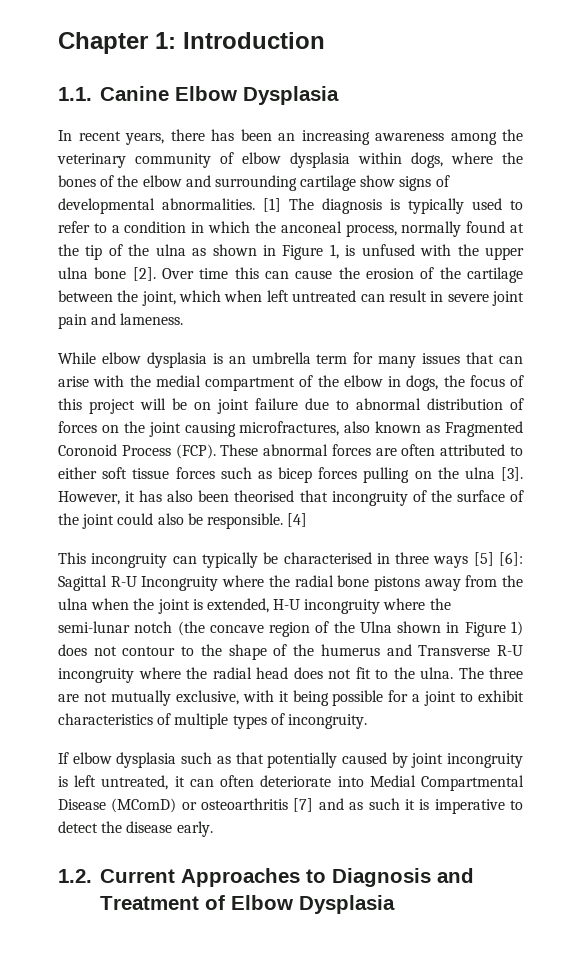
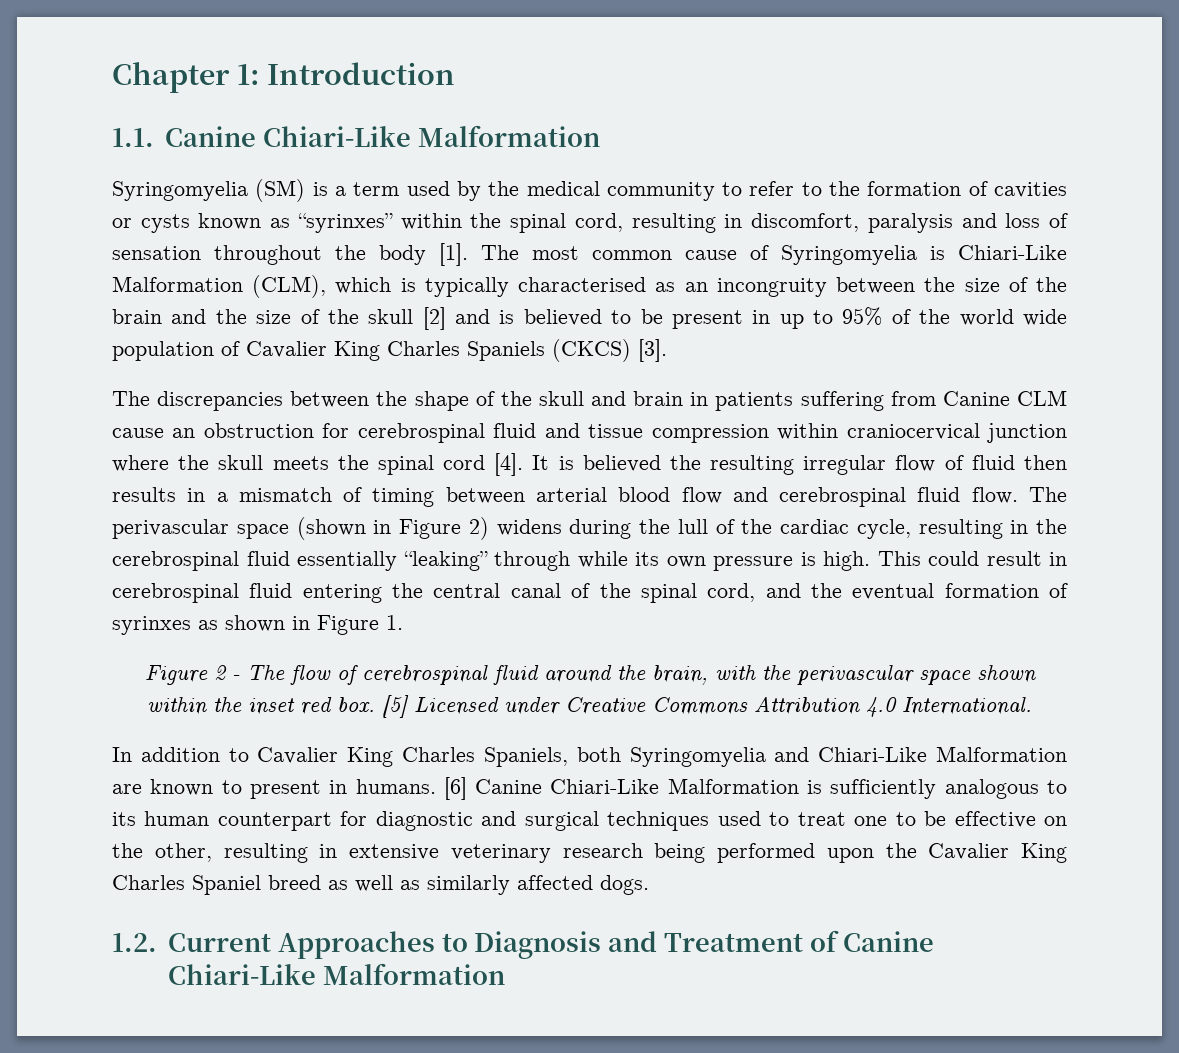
- 1.1. Canine Elbow Dysplasia
- In recent years, there has been an increasing awareness among the veterinary community of elbow dysplasia within dogs, where the bones of the elbow and surrounding cartilage show signs of developmental abnormalities. [1] The diagnosis is typically used to refer to a condition in which the anconeal process, normally found at the tip of the ulna as shown in Figure 1, is unfused with the upper ulna bone [2]. Over time this can cause the erosion of the cartilage between the joint, which when left untreated can result in severe joint pain and lameness.
- While elbow dysplasia is an umbrella term for many issues that can arise with the medial compartment of the elbow in dogs, the focus of this project will be on joint failure due to abnormal distribution of forces on the joint causing microfractures, also known as Fragmented Coronoid Process (FCP). These abnormal forces are often attributed to either soft tissue forces such as bicep forces pulling on the ulna [3]. However, it has also been theorised that incongruity of the surface of the joint could also be responsible. [4]
- This incongruity can typically be characterised in three ways [5] [6]: Sagittal R-U Incongruity where the radial bone pistons away from the ulna when the joint is extended, H-U incongruity where the semi-lunar notch (the concave region of the Ulna shown in Figure 1) does not contour to the shape of the humerus and Transverse R-U incongruity where the radial head does not fit to the ulna. The three are not mutually exclusive, with it being possible for a joint to exhibit characteristics of multiple types of incongruity.
- If elbow dysplasia such as that potentially caused by joint incongruity is left untreated, it can often deteriorate into Medial Compartmental Disease (MComD) or osteoarthritis [7] and as such it is imperative to detect the disease early.
+ 1.1. Canine Chiari-Like Malformation
+ Syringomyelia (SM) is a term used by the medical community to refer to the formation of cavities or cysts known as “syrinxes” within the spinal cord, resulting in discomfort, paralysis and loss of sensation throughout the body [1]. The most common cause of Syringomyelia is Chiari-Like Malformation (CLM), which is typically characterised as an incongruity between the size of the brain and the size of the skull [2] and is believed to be present in up to 95% of the world wide population of Cavalier King Charles Spaniels (CKCS) [3].
+ The discrepancies between the shape of the skull and brain in patients suffering from Canine CLM cause an obstruction for cerebrospinal fluid and tissue compression within craniocervical junction where the skull meets the spinal cord [4]. It is believed the resulting irregular flow of fluid then results in a mismatch of timing between arterial blood flow and cerebrospinal fluid flow. The perivascular space (shown in Figure 2) widens during the lull of the cardiac cycle, resulting in the cerebrospinal fluid essentially “leaking” through while its own pressure is high. This could result in cerebrospinal fluid entering the central canal of the spinal cord, and the eventual formation of syrinxes as shown in Figure 1.
+ Figure 2 - The flow of cerebrospinal fluid around the brain, with the perivascular space shown within the inset red box. [5] Licensed under Creative Commons Attribution 4.0 International.
+ In addition to Cavalier King Charles Spaniels, both Syringomyelia and Chiari-Like Malformation are known to present in humans. [6] Canine Chiari-Like Malformation is sufficiently analogous to its human counterpart for diagnostic and surgical techniques used to treat one to be effective on the other, resulting in extensive veterinary research being performed upon the Cavalier King Charles Spaniel breed as well as similarly affected dogs.
- 1.2. Current Approaches to Diagnosis and Treatment of Elbow Dysplasia
+ 1.2. Current Approaches to Diagnosis and Treatment of Canine Chiari-Like Malformation

